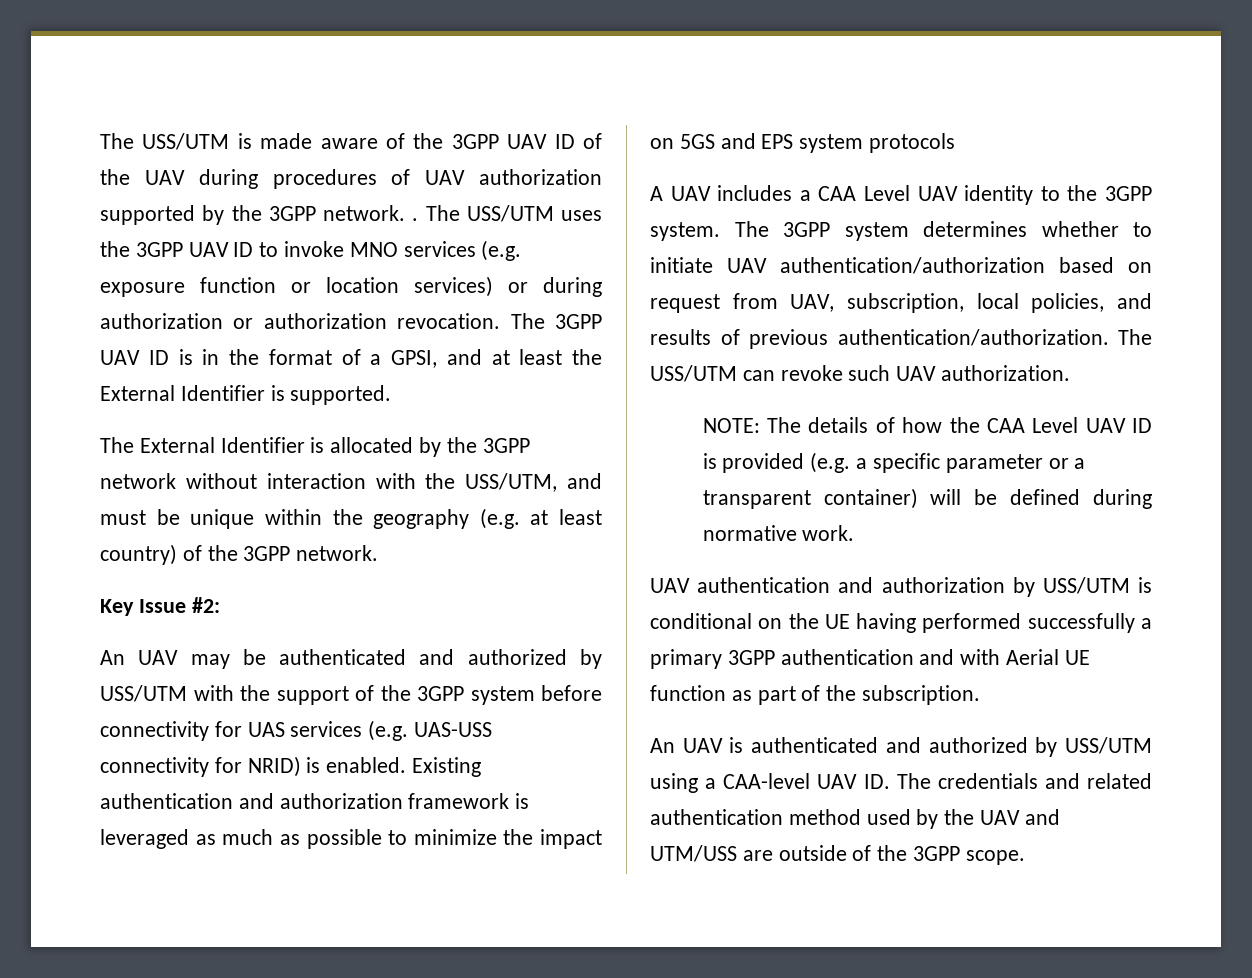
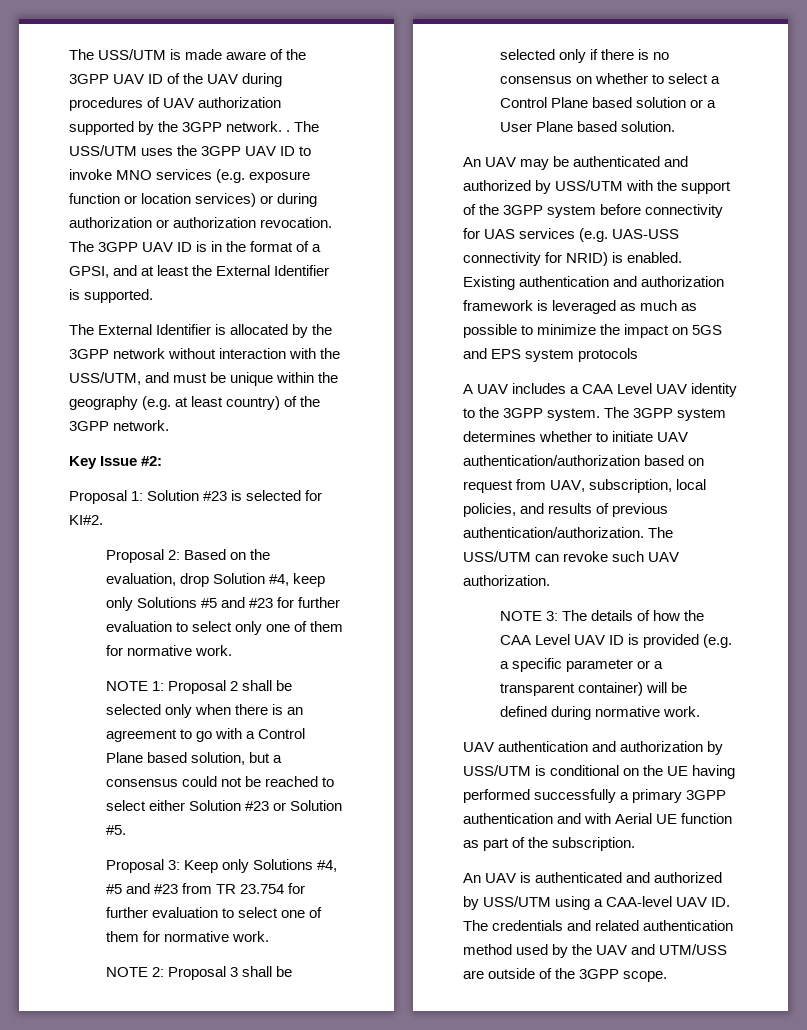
+ Proposal 1: Solution #23 is selected for KI#2.
+ Proposal 2: Based on the evaluation, drop Solution #4, keep only Solutions #5 and #23 for further evaluation to select only one of them for normative work.
+ NOTE 1: Proposal 2 shall be selected only when there is an agreement to go with a Control Plane based solution, but a consensus could not be reached to select either Solution #23 or Solution #5.
+ Proposal 3: Keep only Solutions #4, #5 and #23 from TR 23.754 for further evaluation to select one of them for normative work.
+ NOTE 2: Proposal 3 shall be selected only if there is no consensus on whether to select a Control Plane based solution or a User Plane based solution.
- NOTE: The details of how the CAA Level UAV ID is provided (e.g. a specific parameter or a transparent container) will be defined during normative work.
+ NOTE 3: The details of how the CAA Level UAV ID is provided (e.g. a specific parameter or a transparent container) will be defined during normative work.

